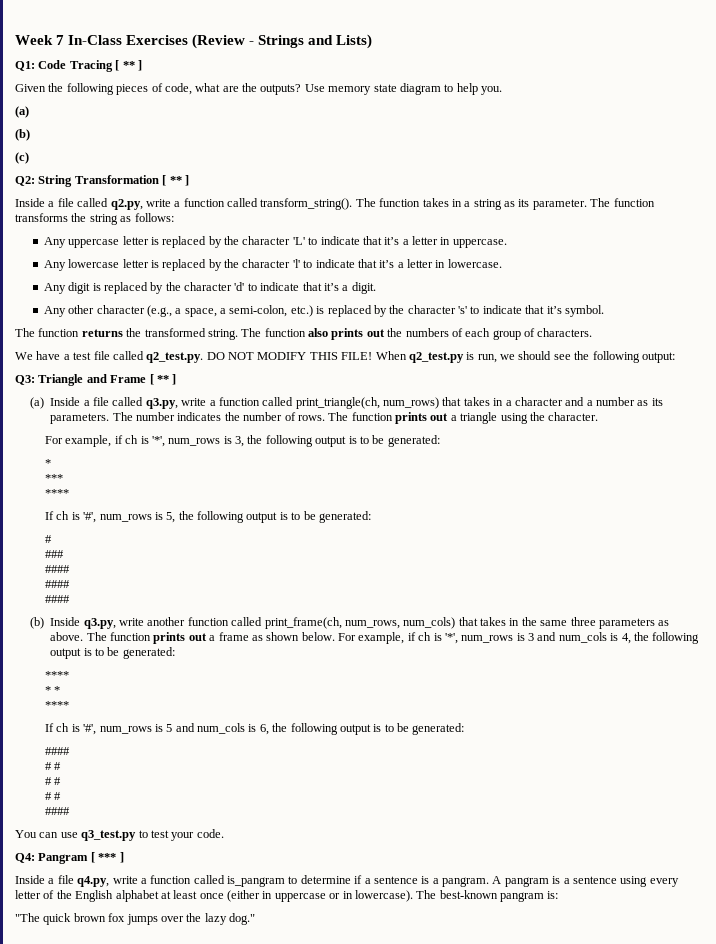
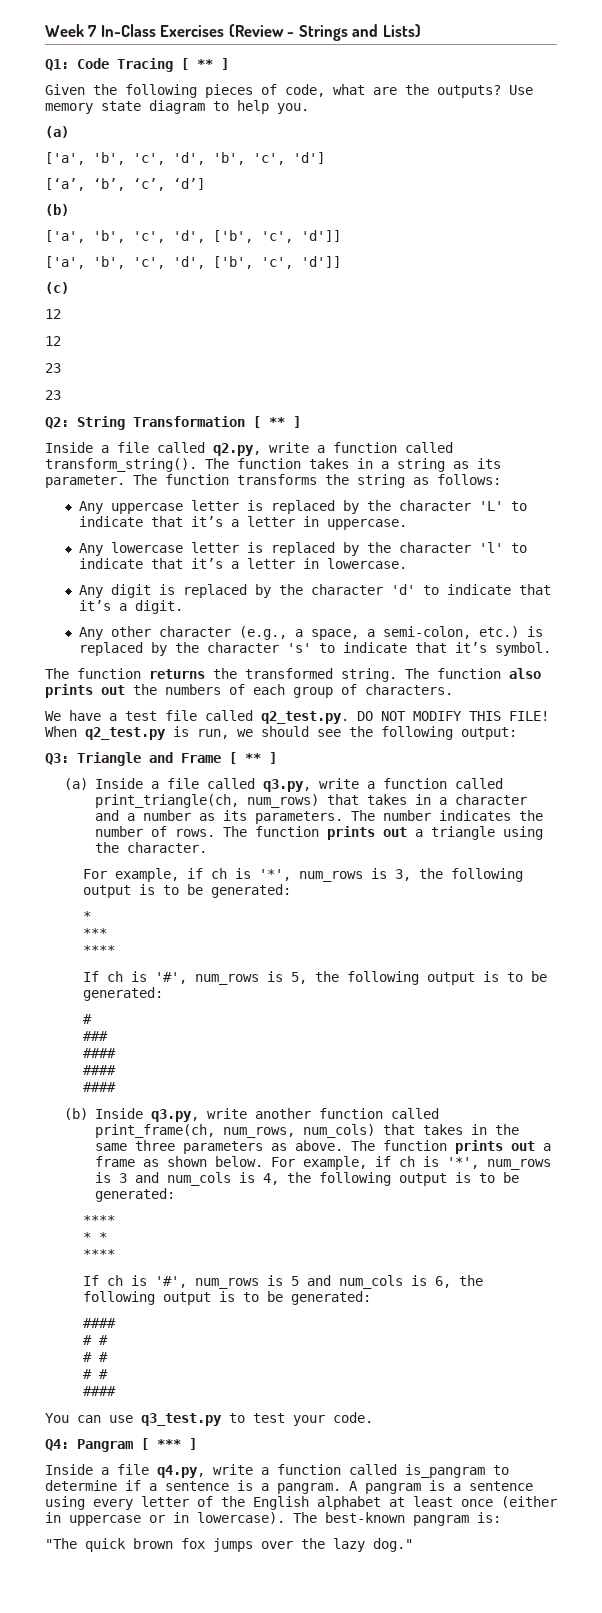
  Use memory state diagram to help you.
  (a)
+ ['a', 'b', 'c', 'd', 'b', 'c', 'd']
+ [‘a’, ‘b’, ‘c’, ‘d’]
  (b)
+ ['a', 'b', 'c', 'd', ['b', 'c', 'd']]
+ ['a', 'b', 'c', 'd', ['b', 'c', 'd']]
  (c)
+ 12
+ 12
+ 23
+ 23

